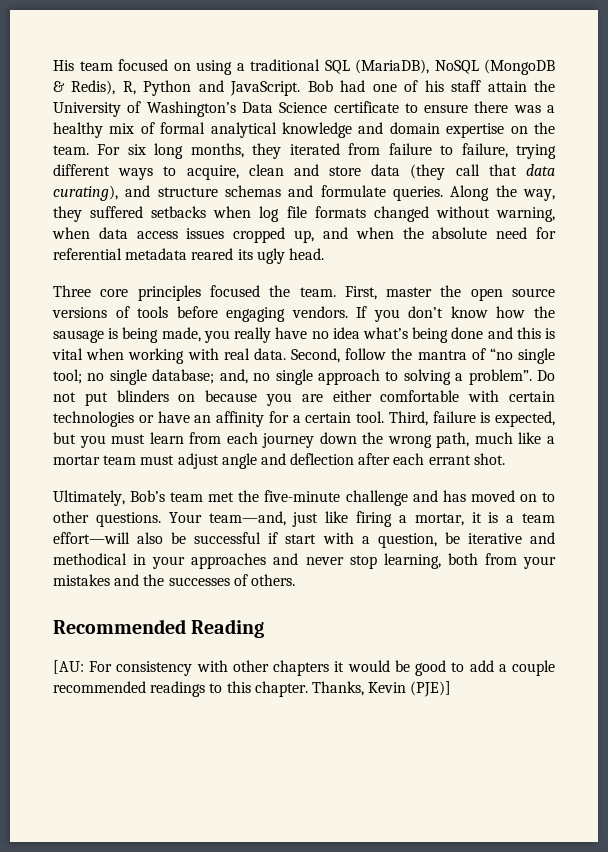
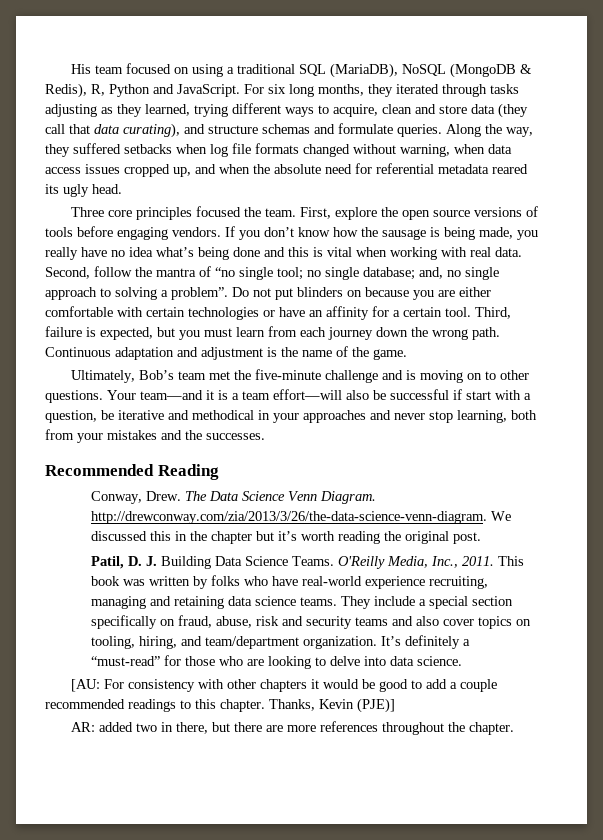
- Bob had one of his staff attain the University of Washington’s Data Science certificate to ensure there was a healthy mix of formal analytical knowledge and domain expertise on the team.
- For six long months, they iterated from failure to failure, trying different ways to acquire, clean and store data (they call that data curating), and structure schemas and formulate queries.
+ For six long months, they iterated through tasks adjusting as they learned, trying different ways to acquire, clean and store data (they call that data curating), and structure schemas and formulate queries.
- First, master the open source versions of tools before engaging vendors.
+ First, explore the open source versions of tools before engaging vendors.
- Third, failure is expected, but you must learn from each journey down the wrong path, much like a mortar team must adjust angle and deflection after each errant shot.
+ Third, failure is expected, but you must learn from each journey down the wrong path. Continuous adaptation and adjustment is the name of the game.
- Ultimately, Bob’s team met the five-minute challenge and has moved on to other questions.
+ Ultimately, Bob’s team met the five-minute challenge and is moving on to other questions.
- Your team—and, just like firing a mortar, it is a team effort—will also be successful if start with a question, be iterative and methodical in your approaches and never stop learning, both from your mistakes and the successes of others.
+ Your team—and it is a team effort—will also be successful if start with a question, be iterative and methodical in your approaches and never stop learning, both from your mistakes and the successes.
+ Conway, Drew. The Data Science Venn Diagram. http://drewconway.com/zia/2013/3/26/the-data-science-venn-diagram. We discussed this in the chapter but it’s worth reading the original post.
+ Patil, D. J. Building Data Science Teams. O'Reilly Media, Inc., 2011. This book was written by folks who have real-world experience recruiting, managing and retaining data science teams. They include a special section specifically on fraud, abuse, risk and security teams and also cover topics on tooling, hiring, and team/department organization. It’s definitely a “must-read” for those who are looking to delve into data science.
+ AR: added two in there, but there are more references throughout the chapter.

